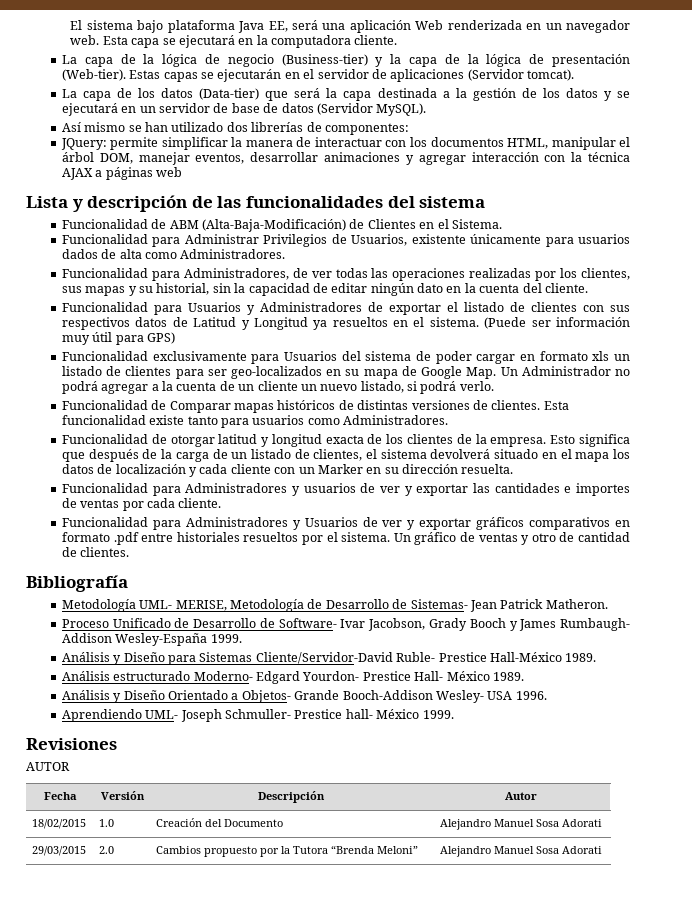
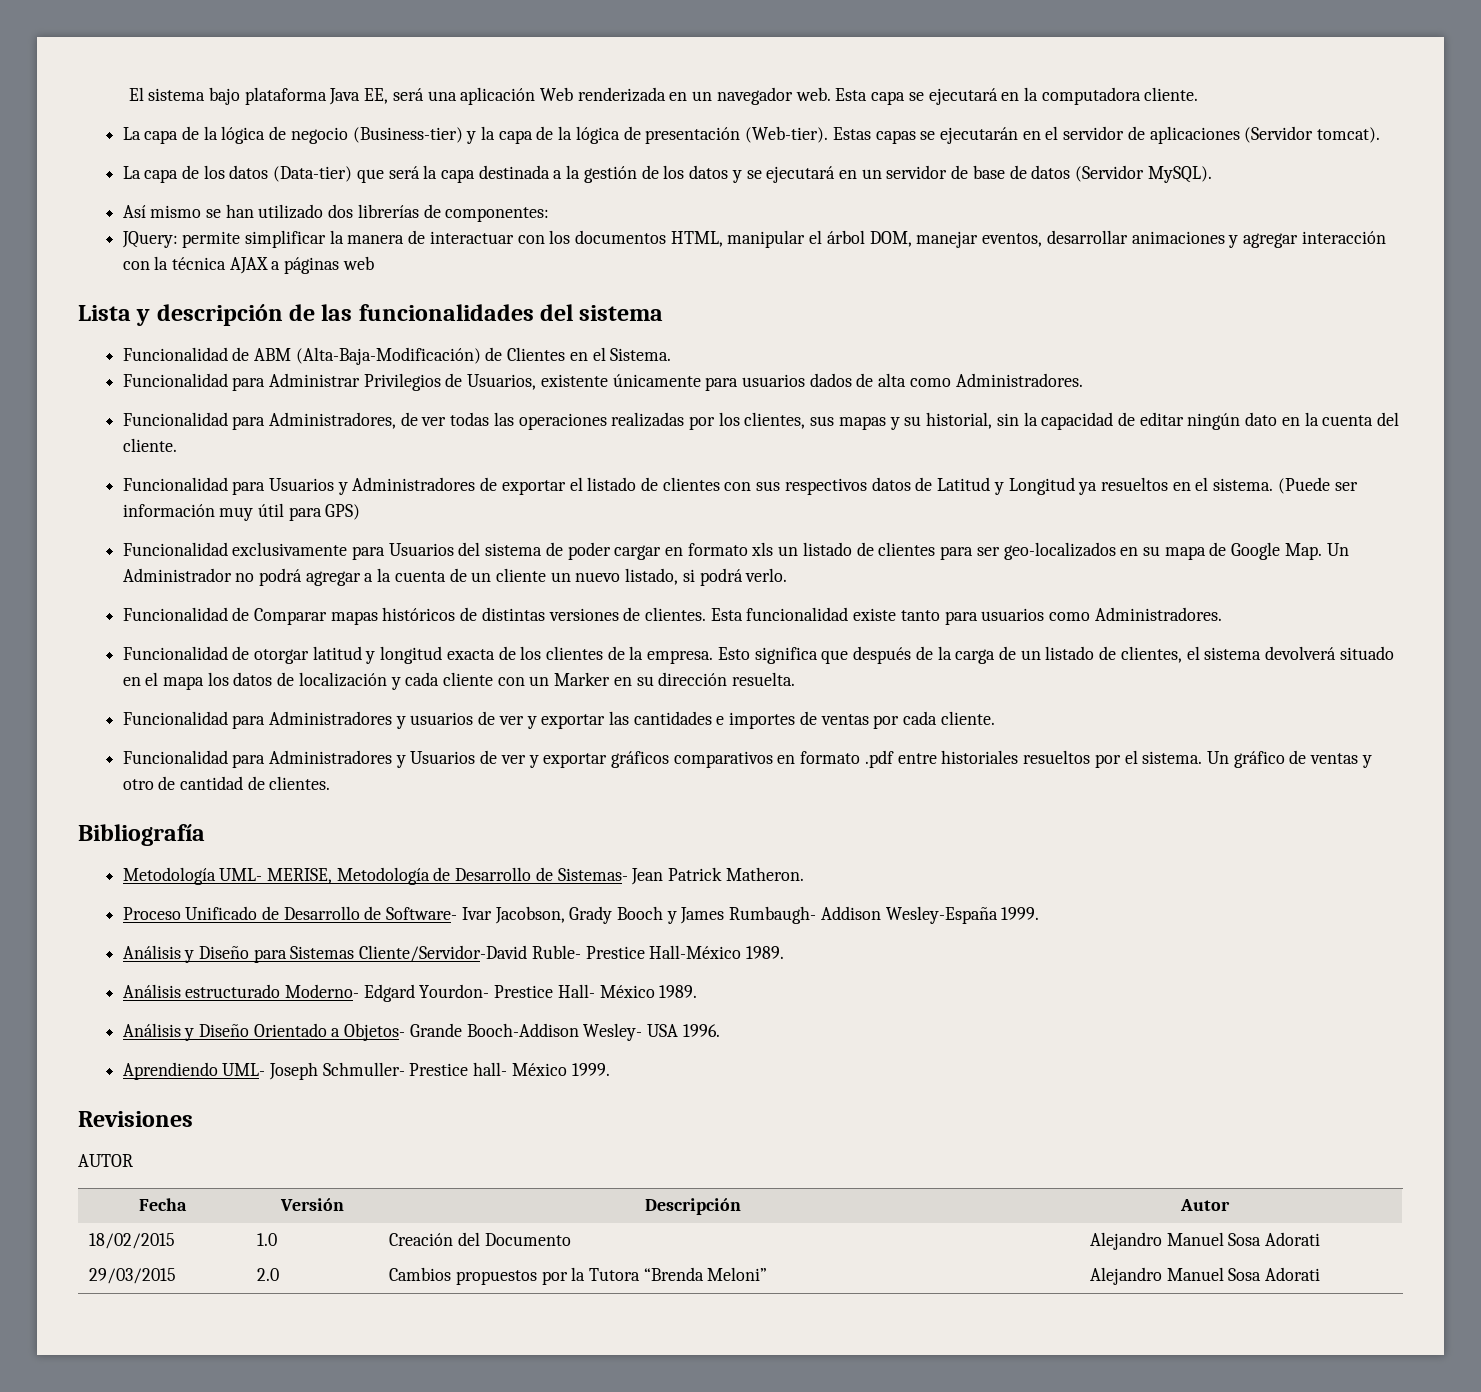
- 29/03/2015 | 2.0 | Cambios propuesto por la Tutora “Brenda Meloni” | Alejandro Manuel Sosa Adorati
+ 29/03/2015 | 2.0 | Cambios propuestos por la Tutora “Brenda Meloni” | Alejandro Manuel Sosa Adorati

